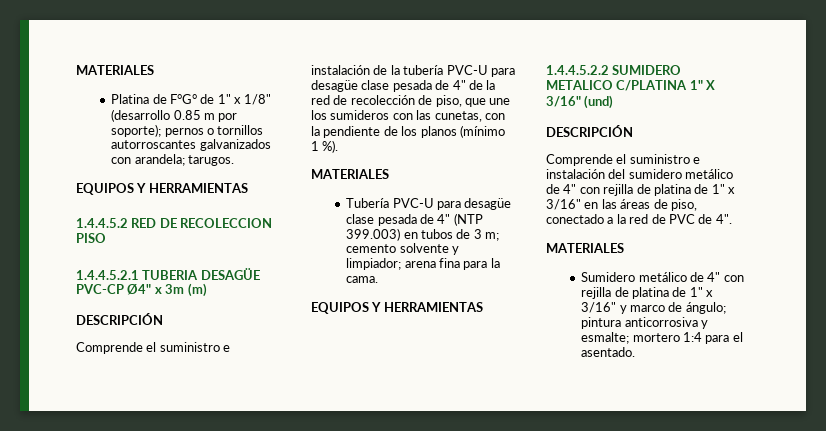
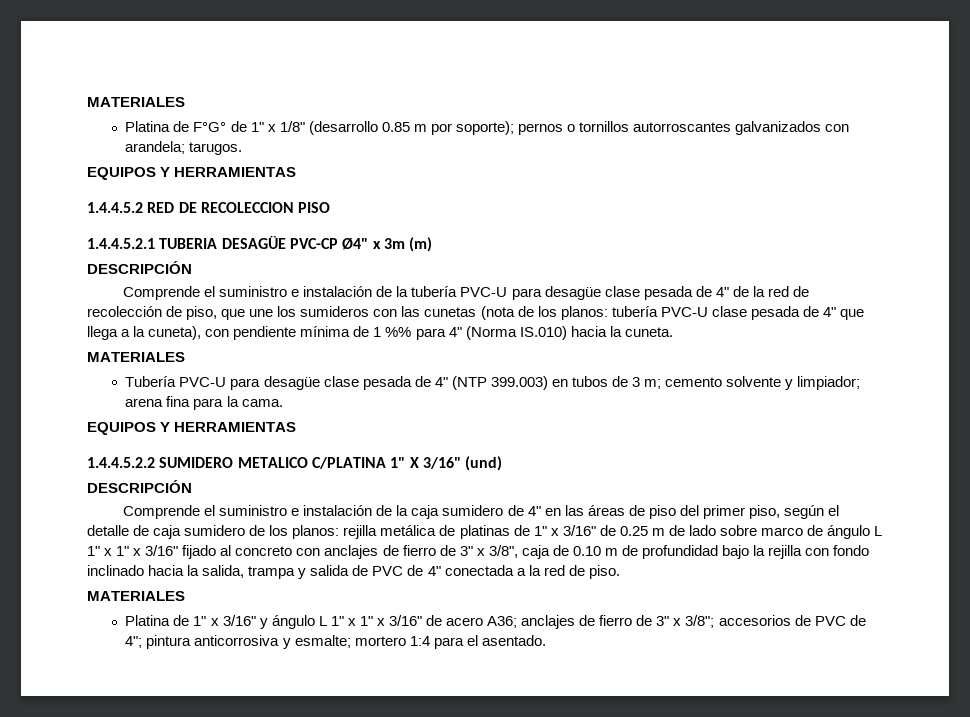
- Comprende el suministro e instalación de la tubería PVC-U para desagüe clase pesada de 4" de la red de recolección de piso, que une los sumideros con las cunetas, con la pendiente de los planos (mínimo 1 %).
+ Comprende el suministro e instalación de la tubería PVC-U para desagüe clase pesada de 4" de la red de recolección de piso, que une los sumideros con las cunetas (nota de los planos: tubería PVC-U clase pesada de 4" que llega a la cuneta), con pendiente mínima de 1 %% para 4" (Norma IS.010) hacia la cuneta.
- Comprende el suministro e instalación del sumidero metálico de 4" con rejilla de platina de 1" x 3/16" en las áreas de piso, conectado a la red de PVC de 4".
+ Comprende el suministro e instalación de la caja sumidero de 4" en las áreas de piso del primer piso, según el detalle de caja sumidero de los planos: rejilla metálica de platinas de 1" x 3/16" de 0.25 m de lado sobre marco de ángulo L 1" x 1" x 3/16" fijado al concreto con anclajes de fierro de 3" x 3/8", caja de 0.10 m de profundidad bajo la rejilla con fondo inclinado hacia la salida, trampa y salida de PVC de 4" conectada a la red de piso.
  MATERIALES
- Sumidero metálico de 4" con rejilla de platina de 1" x 3/16" y marco de ángulo; pintura anticorrosiva y esmalte; mortero 1:4 para el asentado.
+ Platina de 1" x 3/16" y ángulo L 1" x 1" x 3/16" de acero A36; anclajes de fierro de 3" x 3/8"; accesorios de PVC de 4"; pintura anticorrosiva y esmalte; mortero 1:4 para el asentado.

